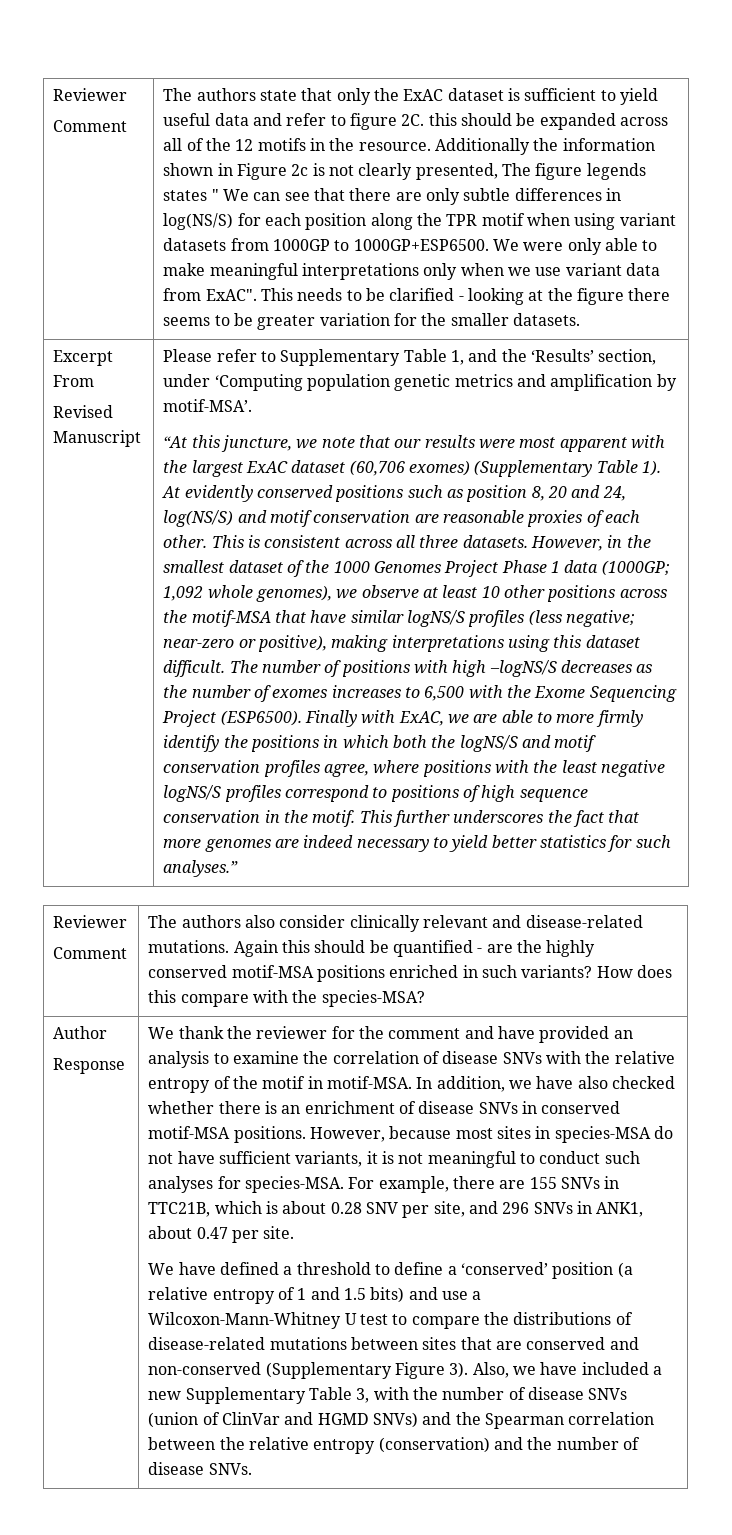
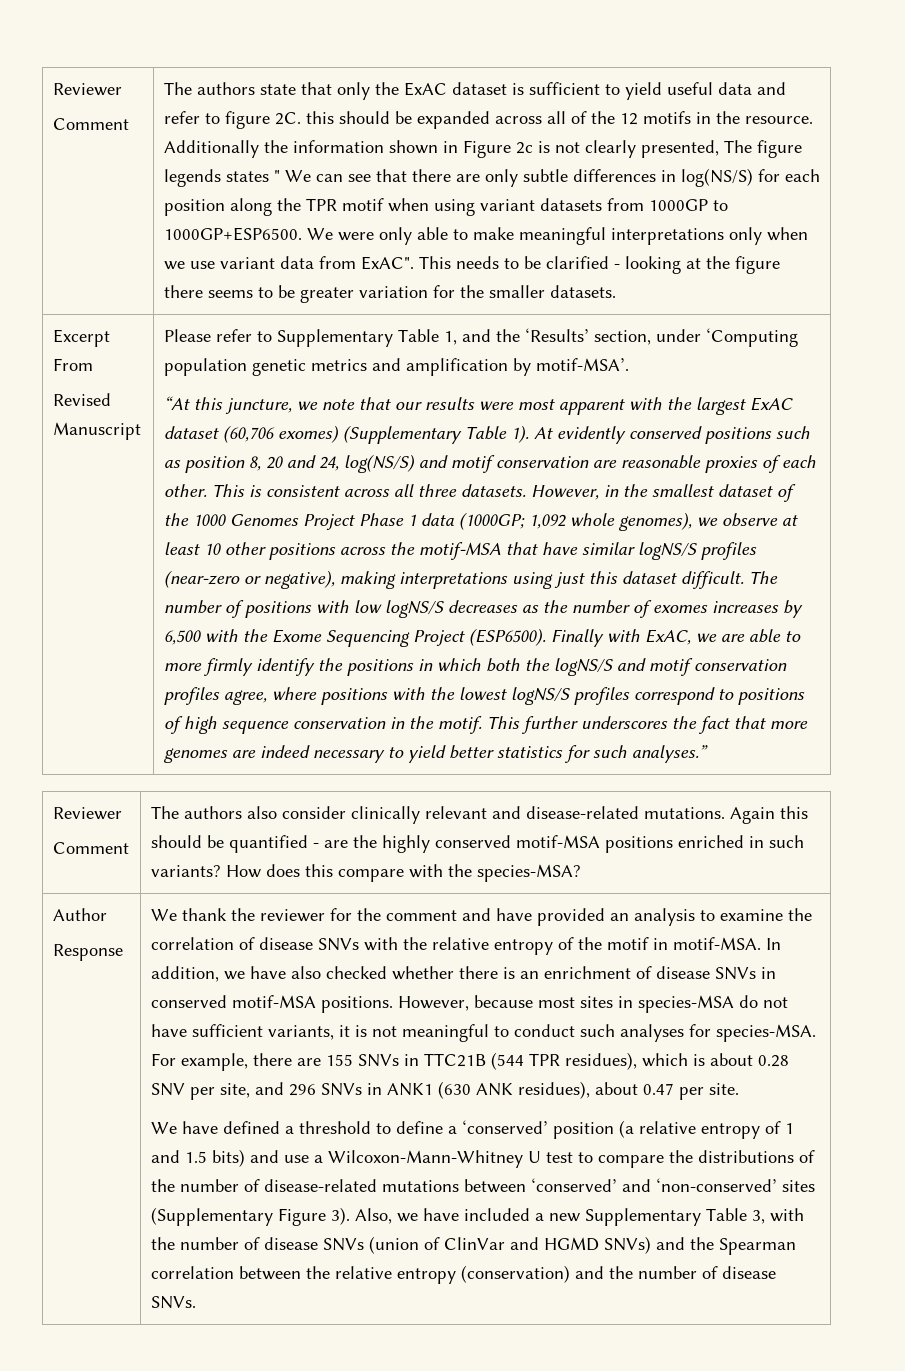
- However, in the smallest dataset of the 1000 Genomes Project Phase 1 data (1000GP; 1,092 whole genomes), we observe at least 10 other positions across the motif-MSA that have similar logNS/S profiles (less negative; near-zero or positive), making interpretations using this dataset difficult.
+ However, in the smallest dataset of the 1000 Genomes Project Phase 1 data (1000GP; 1,092 whole genomes), we observe at least 10 other positions across the motif-MSA that have similar logNS/S profiles (near-zero or negative), making interpretations using just this dataset difficult.
- The number of positions with high –logNS/S decreases as the number of exomes increases to 6,500 with the Exome Sequencing Project (ESP6500).
+ The number of positions with low logNS/S decreases as the number of exomes increases by 6,500 with the Exome Sequencing Project (ESP6500).
- Finally with ExAC, we are able to more firmly identify the positions in which both the logNS/S and motif conservation profiles agree, where positions with the least negative logNS/S profiles correspond to positions of high sequence conservation in the motif.
+ Finally with ExAC, we are able to more firmly identify the positions in which both the logNS/S and motif conservation profiles agree, where positions with the lowest logNS/S profiles correspond to positions of high sequence conservation in the motif.
- For example, there are 155 SNVs in TTC21B, which is about 0.28 SNV per site, and 296 SNVs in ANK1, about 0.47 per site.
+ For example, there are 155 SNVs in TTC21B (544 TPR residues), which is about 0.28 SNV per site, and 296 SNVs in ANK1 (630 ANK residues), about 0.47 per site.
- We have defined a threshold to define a ‘conserved’ position (a relative entropy of 1 and 1.5 bits) and use a Wilcoxon-Mann-Whitney U test to compare the distributions of disease-related mutations between sites that are conserved and non-conserved (Supplementary Figure 3).
+ We have defined a threshold to define a ‘conserved’ position (a relative entropy of 1 and 1.5 bits) and use a Wilcoxon-Mann-Whitney U test to compare the distributions of the number of disease-related mutations between ‘conserved’ and ‘non-conserved’ sites (Supplementary Figure 3).

